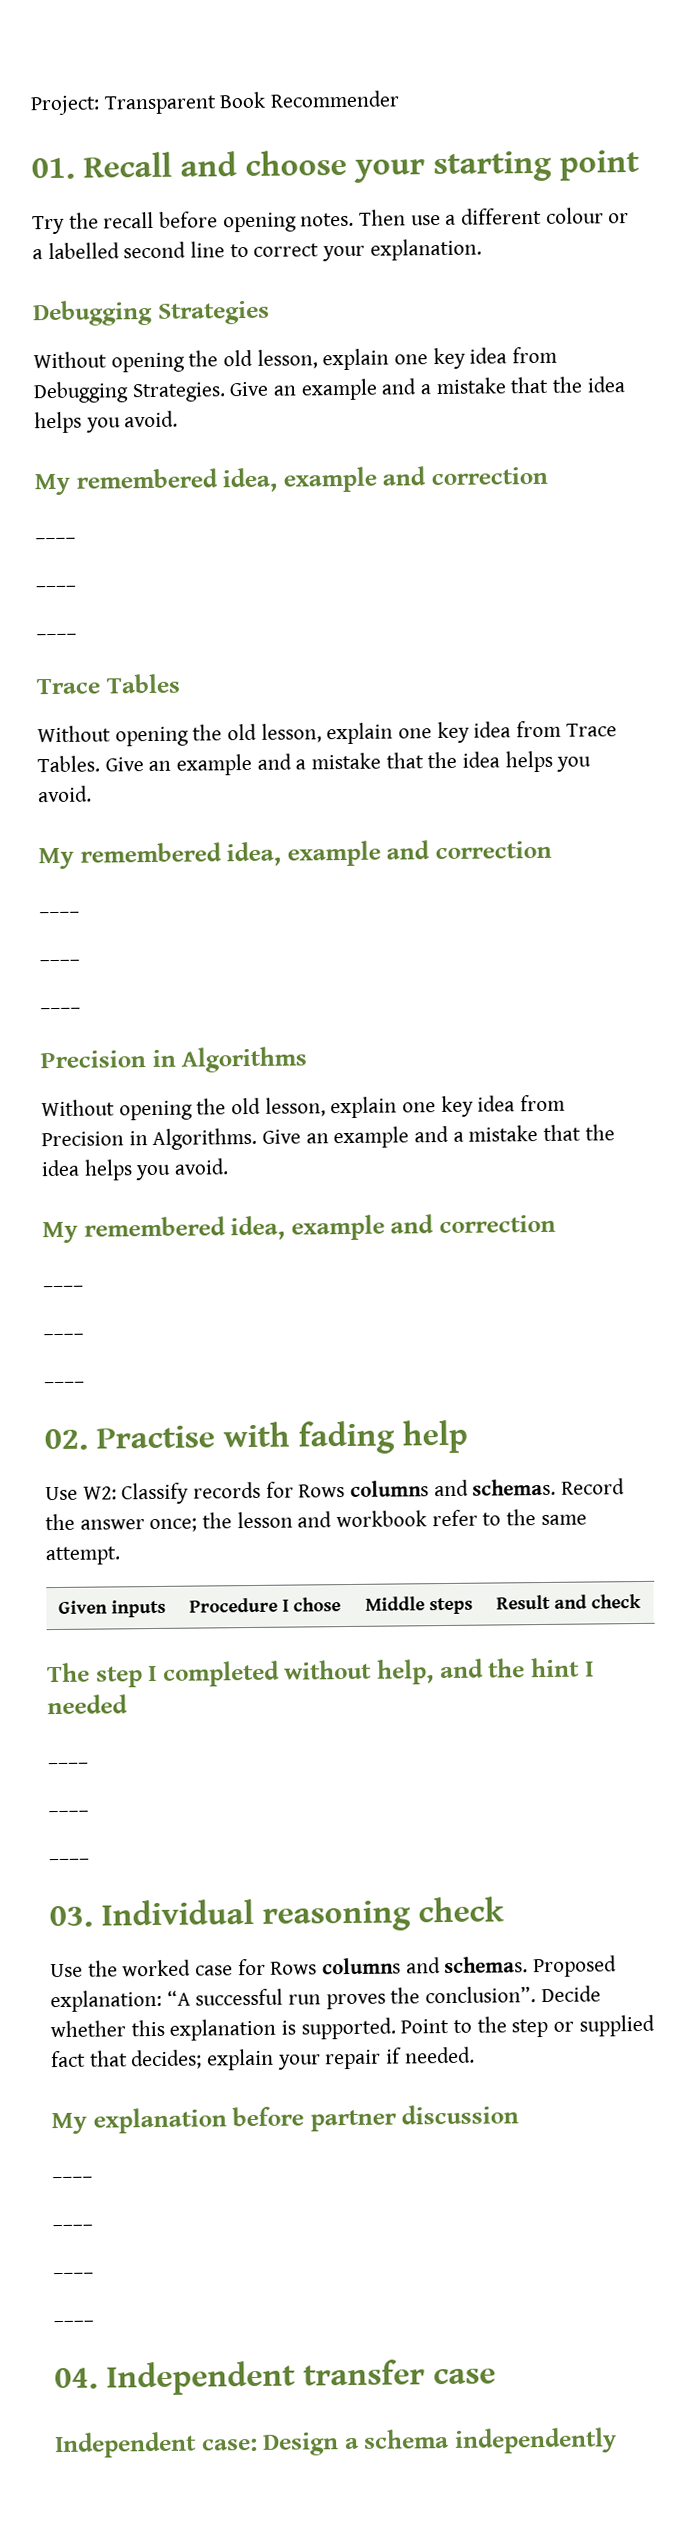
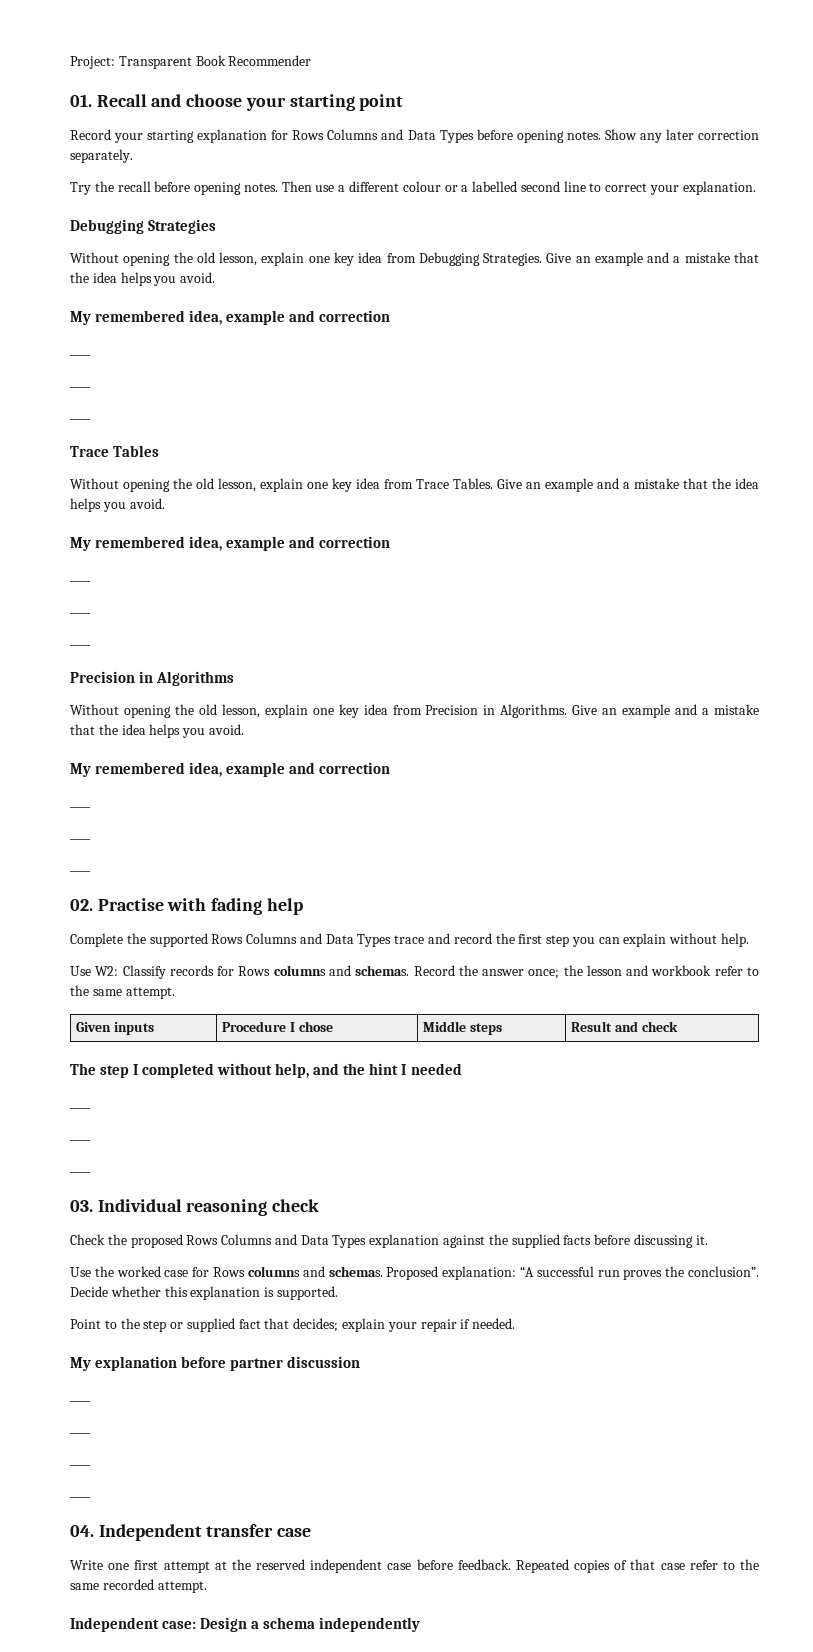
+ Record your starting explanation for Rows Columns and Data Types before opening notes. Show any later correction separately.
+ Complete the supported Rows Columns and Data Types trace and record the first step you can explain without help.
+ Check the proposed Rows Columns and Data Types explanation against the supplied facts before discussing it.
- Decide whether this explanation is supported. Point to the step or supplied fact that decides; explain your repair if needed.
+ Decide whether this explanation is supported.
+ Point to the step or supplied fact that decides; explain your repair if needed.
+ Write one first attempt at the reserved independent case before feedback. Repeated copies of that case refer to the same recorded attempt.

